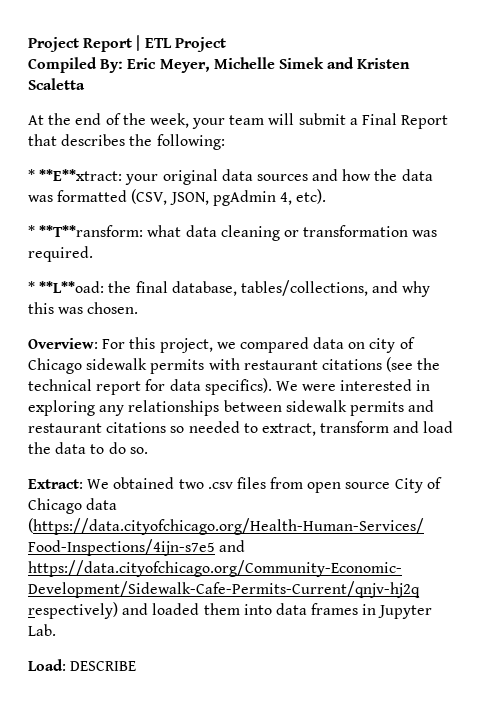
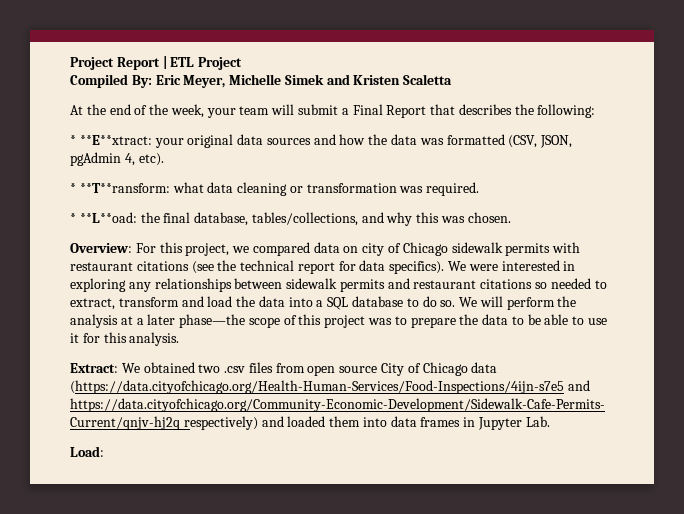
- We were interested in exploring any relationships between sidewalk permits and restaurant citations so needed to extract, transform and load the data to do so.
+ We were interested in exploring any relationships between sidewalk permits and restaurant citations so needed to extract, transform and load the data into a SQL database to do so. We will perform the analysis at a later phase—the scope of this project was to prepare the data to be able to use it for this analysis.
- Load: DESCRIBE
+ Load:

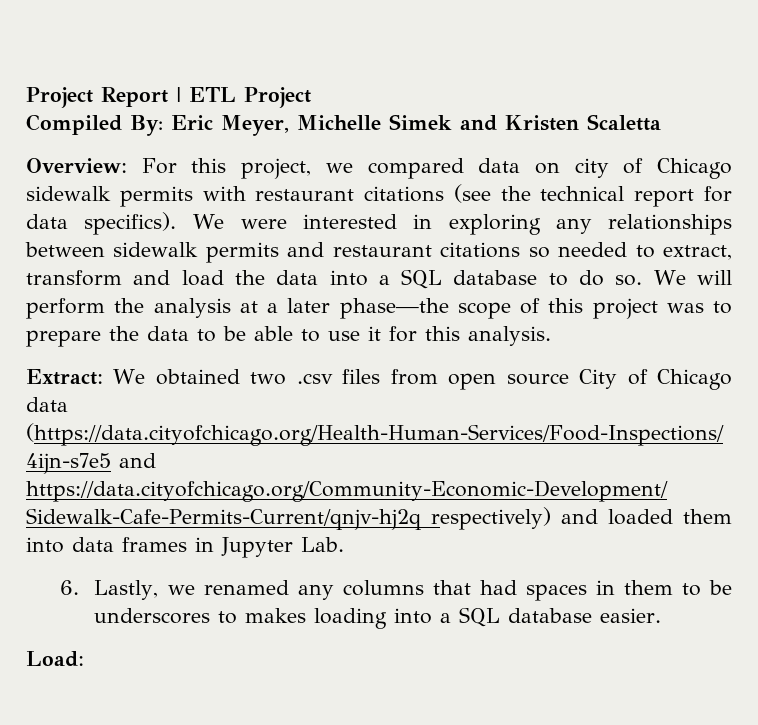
- At the end of the week, your team will submit a Final Report that describes the following:
- * **E**xtract: your original data sources and how the data was formatted (CSV, JSON, pgAdmin 4, etc).
- * **T**ransform: what data cleaning or transformation was required.
- * **L**oad: the final database, tables/collections, and why this was chosen.
+ 6. Lastly, we renamed any columns that had spaces in them to be underscores to makes loading into a SQL database easier.

